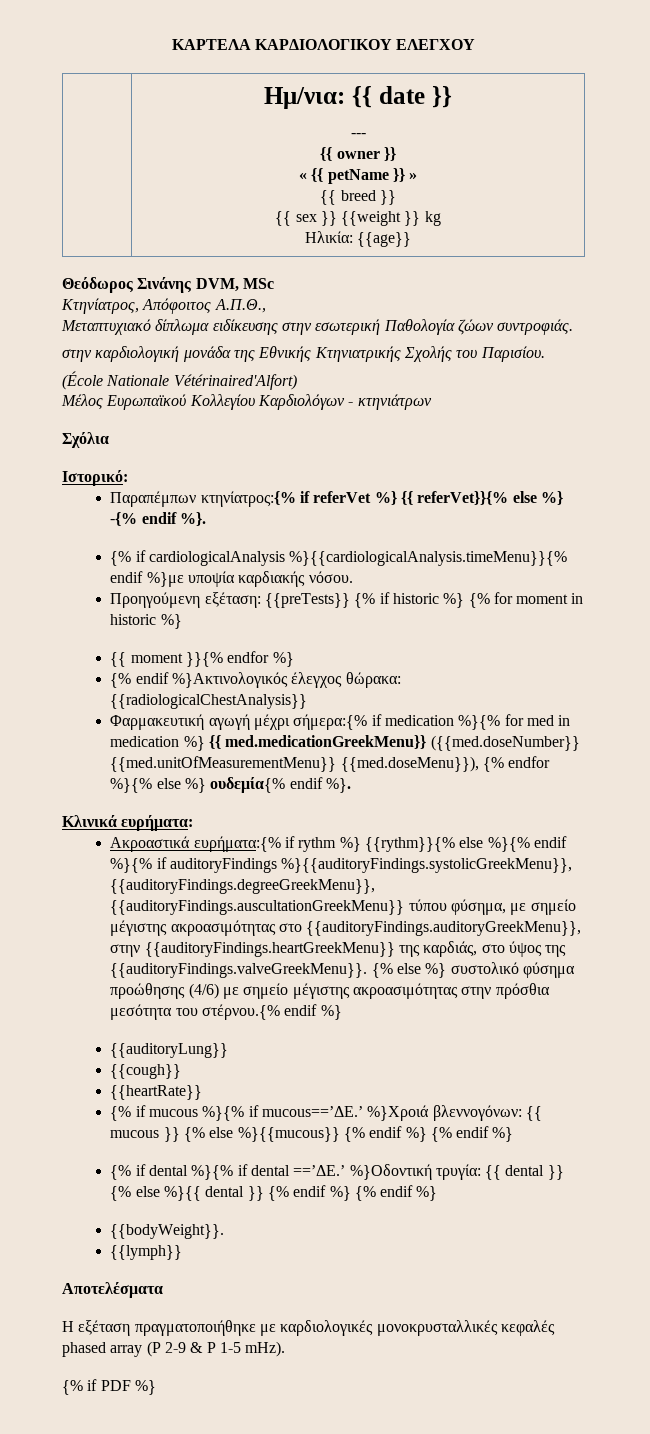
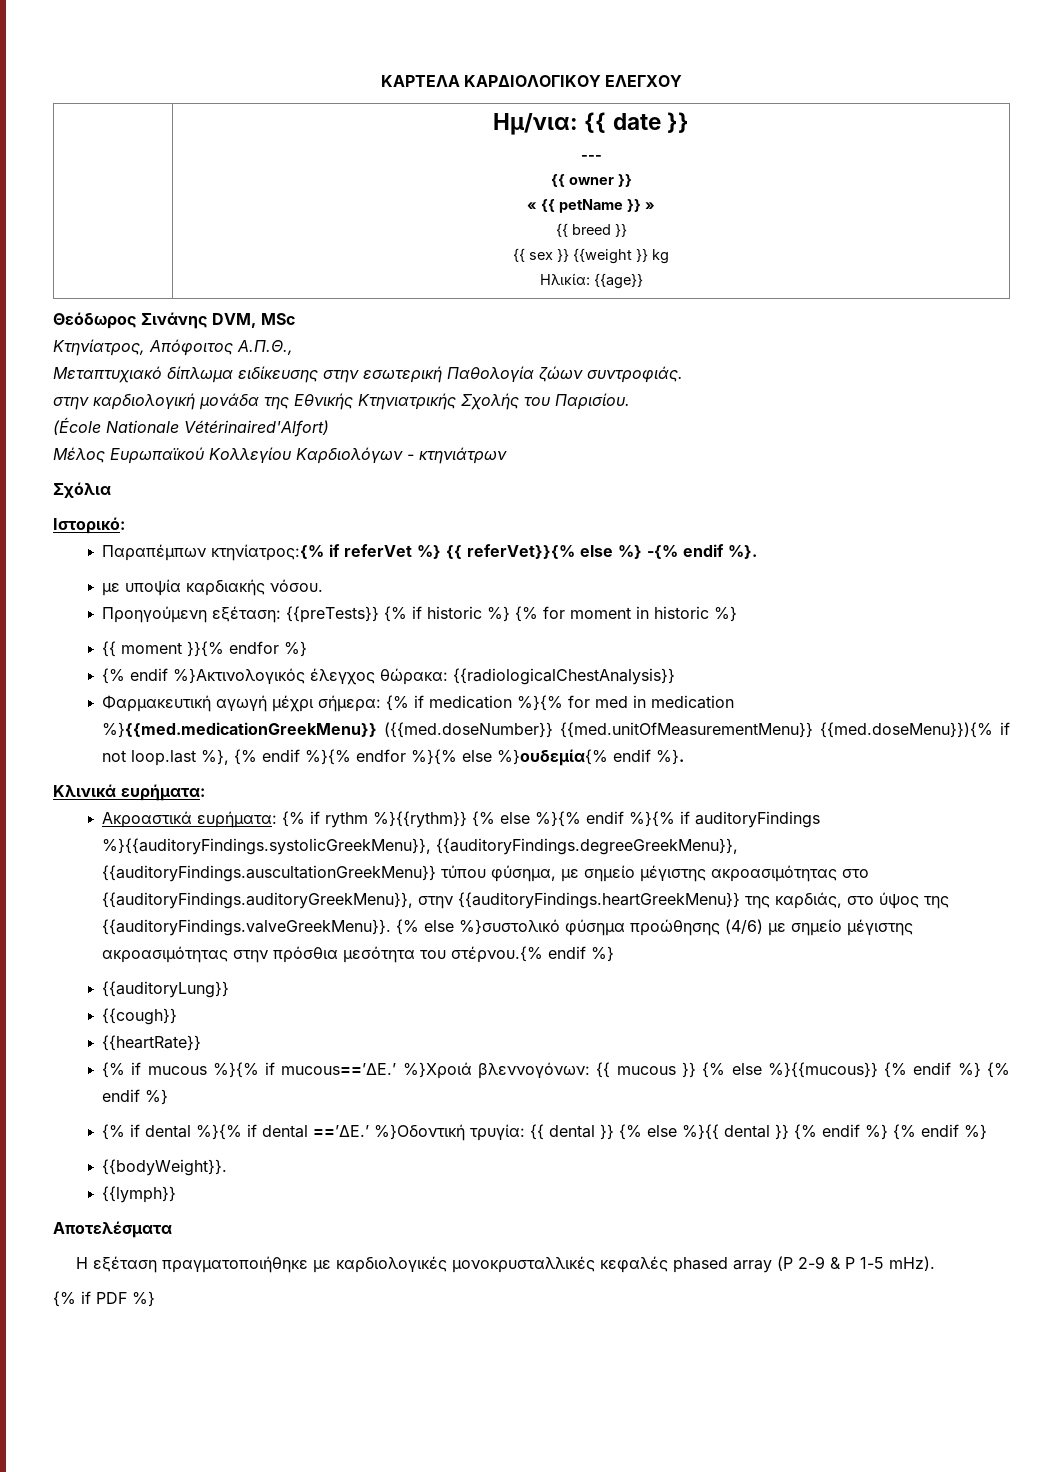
- {% if cardiologicalAnalysis %}{{cardiologicalAnalysis.timeMenu}}{% endif %}με υποψία καρδιακής νόσου.
+ με υποψία καρδιακής νόσου.
- Φαρμακευτική αγωγή μέχρι σήμερα:{% if medication %}{% for med in medication %} {{ med.medicationGreekMenu}} ({{med.doseNumber}} {{med.unitOfMeasurementMenu}} {{med.doseMenu}}), {% endfor %}{% else %} ουδεμία{% endif %}.
+ Φαρμακευτική αγωγή μέχρι σήμερα: {% if medication %}{% for med in medication %}{{med.medicationGreekMenu}} ({{med.doseNumber}} {{med.unitOfMeasurementMenu}} {{med.doseMenu}}){% if not loop.last %}, {% endif %}{% endfor %}{% else %}ουδεμία{% endif %}.
- Ακροαστικά ευρήματα:{% if rythm %} {{rythm}}{% else %}{% endif %}{% if auditoryFindings %}{{auditoryFindings.systolicGreekMenu}}, {{auditoryFindings.degreeGreekMenu}}, {{auditoryFindings.auscultationGreekMenu}} τύπου φύσημα, με σημείο μέγιστης ακροασιμότητας στο {{auditoryFindings.auditoryGreekMenu}}, στην {{auditoryFindings.heartGreekMenu}} της καρδιάς, στο ύψος της {{auditoryFindings.valveGreekMenu}}. {% else %} συστολικό φύσημα προώθησης (4/6) με σημείο μέγιστης ακροασιμότητας στην πρόσθια μεσότητα του στέρνου.{% endif %}
+ Ακροαστικά ευρήματα: {% if rythm %}{{rythm}} {% else %}{% endif %}{% if auditoryFindings %}{{auditoryFindings.systolicGreekMenu}}, {{auditoryFindings.degreeGreekMenu}}, {{auditoryFindings.auscultationGreekMenu}} τύπου φύσημα, με σημείο μέγιστης ακροασιμότητας στο {{auditoryFindings.auditoryGreekMenu}}, στην {{auditoryFindings.heartGreekMenu}} της καρδιάς, στο ύψος της {{auditoryFindings.valveGreekMenu}}. {% else %}συστολικό φύσημα προώθησης (4/6) με σημείο μέγιστης ακροασιμότητας στην πρόσθια μεσότητα του στέρνου.{% endif %}

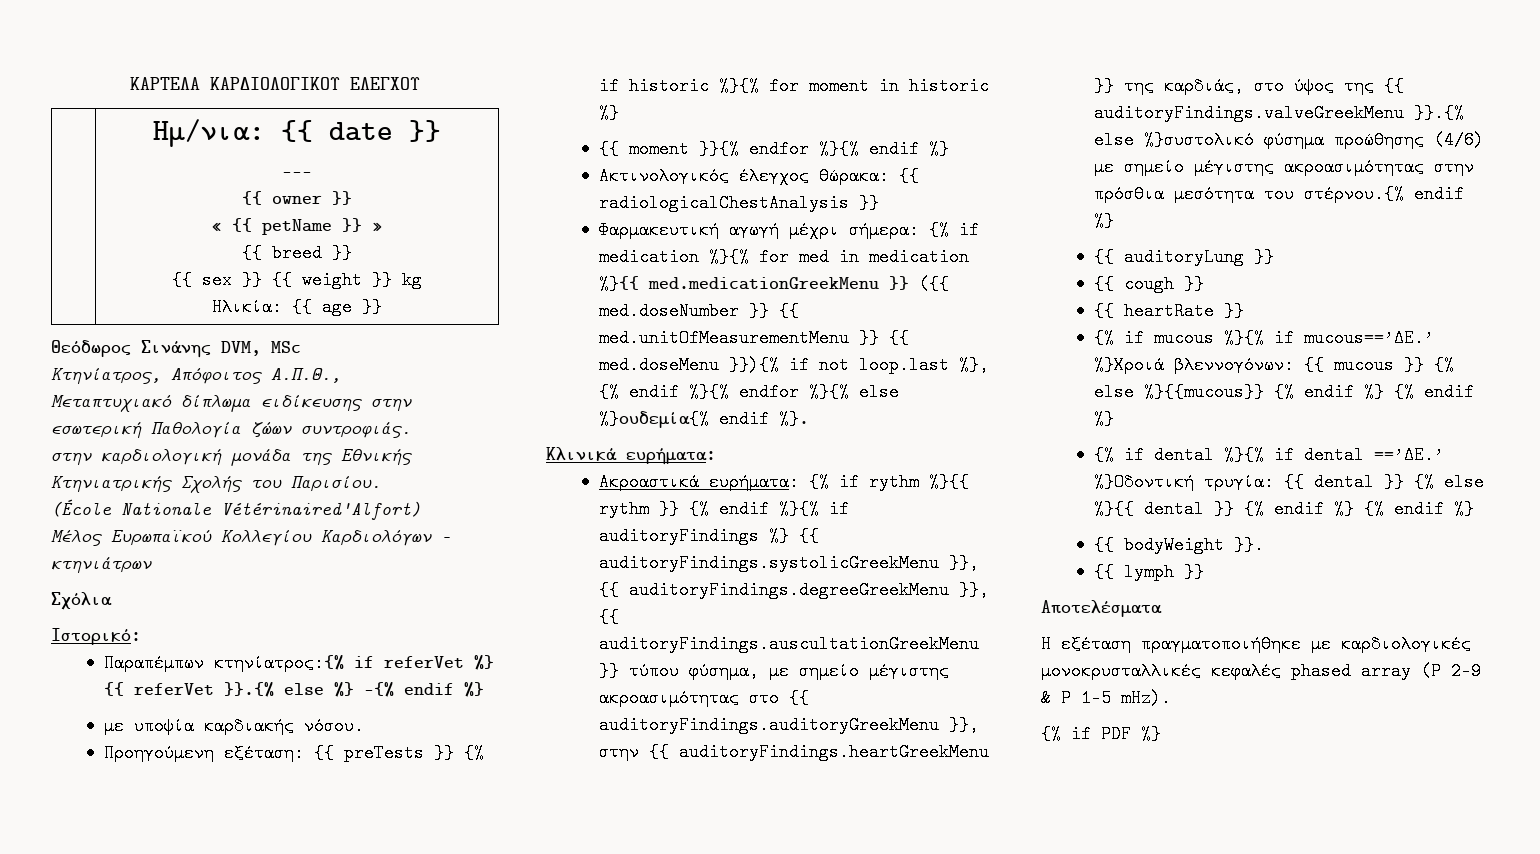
  | Ημ/νια: {{ date }}
  ---
  {{ owner }}
  « {{ petName }} »
  {{ breed }}
- {{ sex }} {{weight }} kg
- Ηλικία: {{age}}
+ {{ sex }} {{ weight }} kg
+ Ηλικία: {{ age }}
- Παραπέμπων κτηνίατρος:{% if referVet %} {{ referVet}}{% else %} -{% endif %}.
+ Παραπέμπων κτηνίατρος:{% if referVet %} {{ referVet }}.{% else %} -{% endif %}
- Προηγούμενη εξέταση: {{preTests}} {% if historic %} {% for moment in historic %}
+ Προηγούμενη εξέταση: {{ preTests }} {% if historic %}{% for moment in historic %}
- {{ moment }}{% endfor %}
- {% endif %}Ακτινολογικός έλεγχος θώρακα: {{radiologicalChestAnalysis}}
+ {{ moment }}{% endfor %}{% endif %}
+ Ακτινολογικός έλεγχος θώρακα: {{ radiologicalChestAnalysis }}
- Φαρμακευτική αγωγή μέχρι σήμερα: {% if medication %}{% for med in medication %}{{med.medicationGreekMenu}} ({{med.doseNumber}} {{med.unitOfMeasurementMenu}} {{med.doseMenu}}){% if not loop.last %}, {% endif %}{% endfor %}{% else %}ουδεμία{% endif %}.
+ Φαρμακευτική αγωγή μέχρι σήμερα: {% if medication %}{% for med in medication %}{{ med.medicationGreekMenu }} ({{ med.doseNumber }} {{ med.unitOfMeasurementMenu }} {{ med.doseMenu }}){% if not loop.last %}, {% endif %}{% endfor %}{% else %}ουδεμία{% endif %}.
- Ακροαστικά ευρήματα: {% if rythm %}{{rythm}} {% else %}{% endif %}{% if auditoryFindings %}{{auditoryFindings.systolicGreekMenu}}, {{auditoryFindings.degreeGreekMenu}}, {{auditoryFindings.auscultationGreekMenu}} τύπου φύσημα, με σημείο μέγιστης ακροασιμότητας στο {{auditoryFindings.auditoryGreekMenu}}, στην {{auditoryFindings.heartGreekMenu}} της καρδιάς, στο ύψος της {{auditoryFindings.valveGreekMenu}}. {% else %}συστολικό φύσημα προώθησης (4/6) με σημείο μέγιστης ακροασιμότητας στην πρόσθια μεσότητα του στέρνου.{% endif %}
+ Ακροαστικά ευρήματα: {% if rythm %}{{ rythm }} {% endif %}{% if auditoryFindings %} {{ auditoryFindings.systolicGreekMenu }}, {{ auditoryFindings.degreeGreekMenu }}, {{ auditoryFindings.auscultationGreekMenu }} τύπου φύσημα, με σημείο μέγιστης ακροασιμότητας στο {{ auditoryFindings.auditoryGreekMenu }}, στην {{ auditoryFindings.heartGreekMenu }} της καρδιάς, στο ύψος της {{ auditoryFindings.valveGreekMenu }}.{% else %}συστολικό φύσημα προώθησης (4/6) με σημείο μέγιστης ακροασιμότητας στην πρόσθια μεσότητα του στέρνου.{% endif %}
- {{auditoryLung}}
- {{cough}}
- {{heartRate}}
+ {{ auditoryLung }}
+ {{ cough }}
+ {{ heartRate }}
- {{bodyWeight}}.
- {{lymph}}
+ {{ bodyWeight }}.
+ {{ lymph }}

